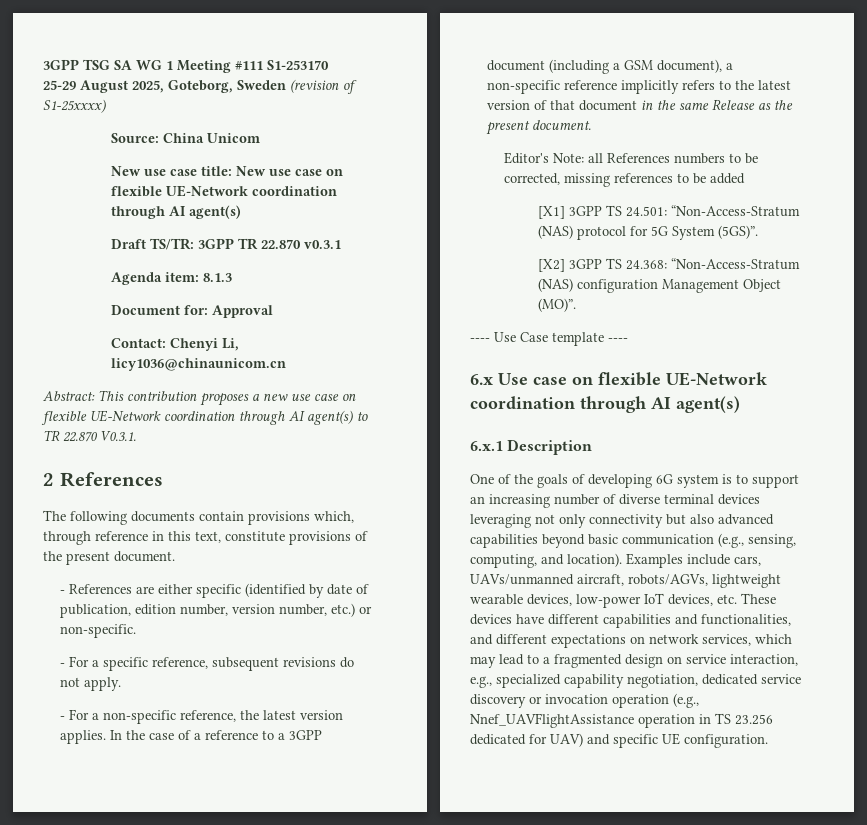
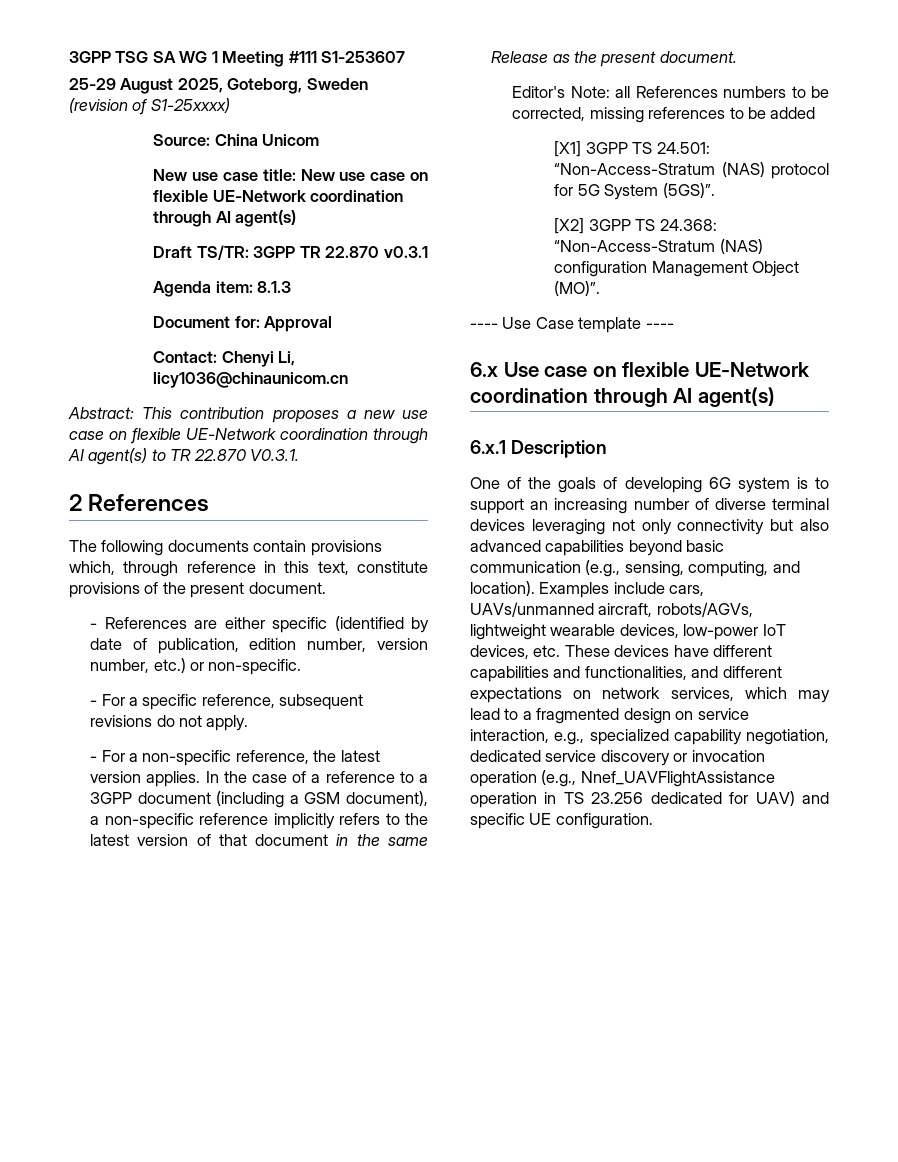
- 3GPP TSG SA WG 1 Meeting #111 S1-253170
+ 3GPP TSG SA WG 1 Meeting #111 S1-253607

